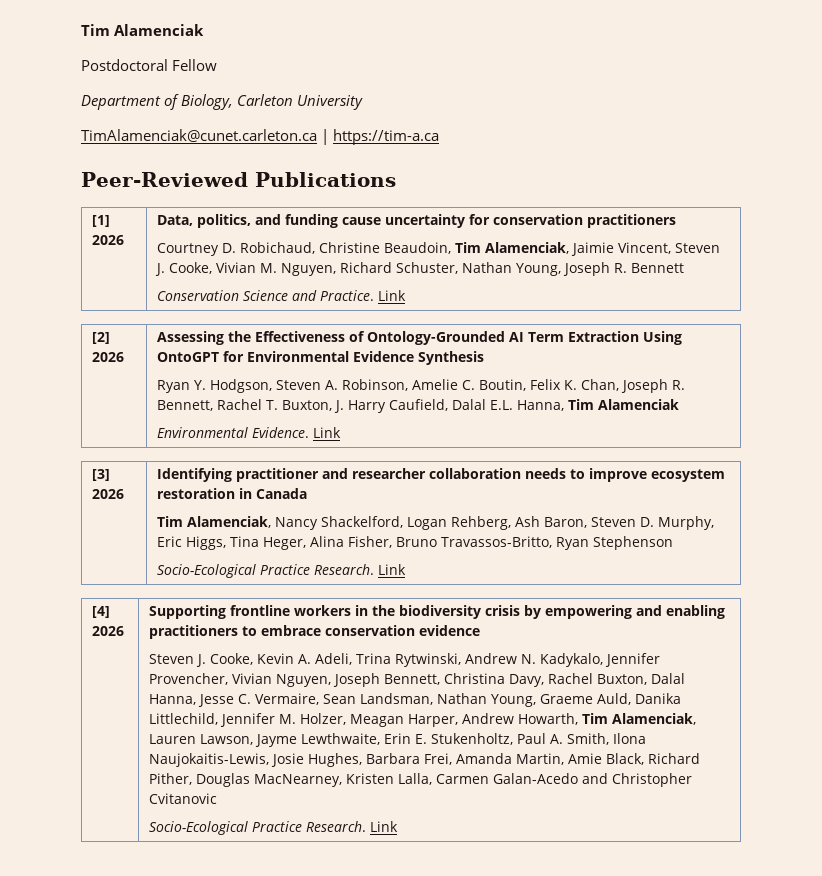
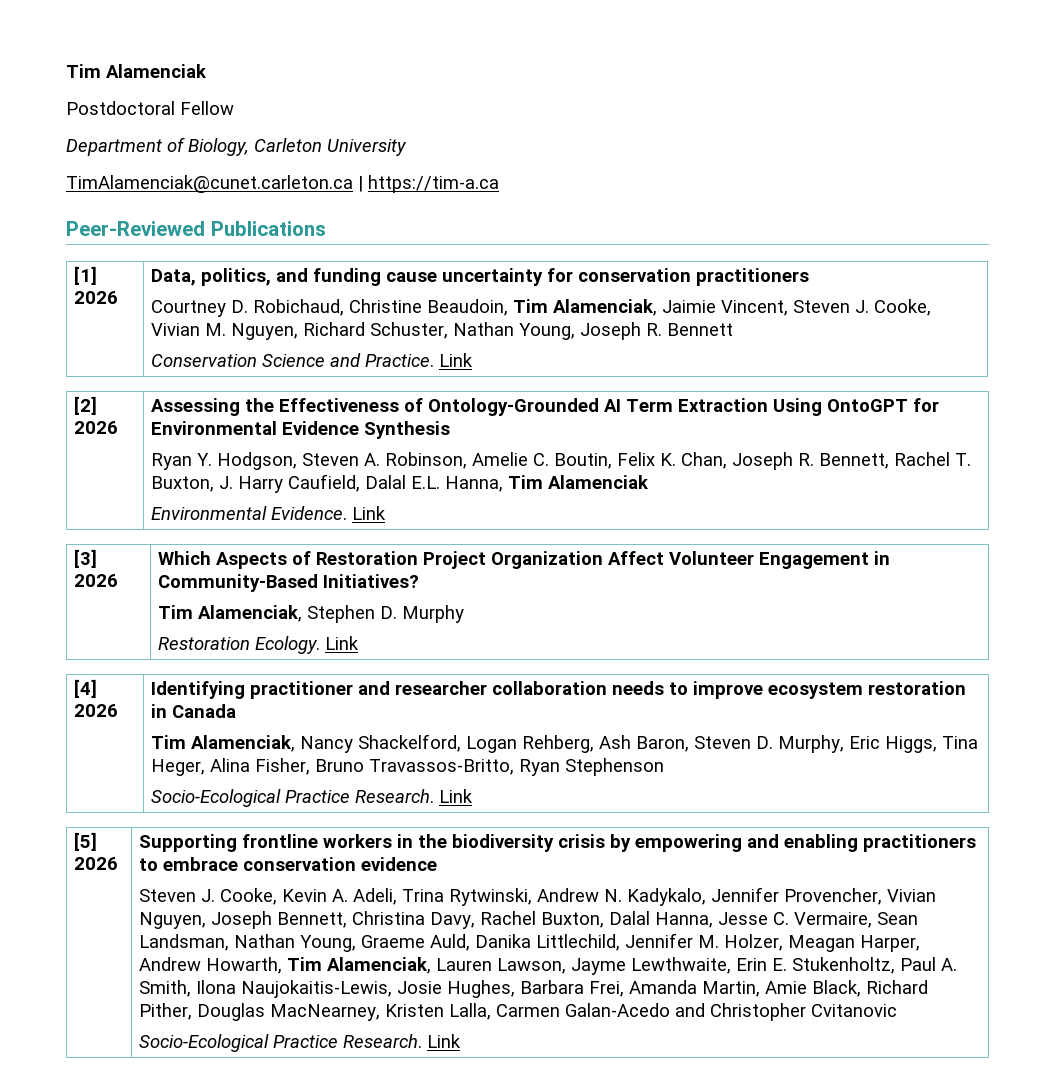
- [3] 2026 | Identifying practitioner and researcher collaboration needs to improve ecosystem restoration in Canada
+ [3] 2026 | Which Aspects of Restoration Project Organization Affect Volunteer Engagement in Community-Based Initiatives?
+ Tim Alamenciak, Stephen D. Murphy
+ Restoration Ecology. Link
+ [4] 2026 | Identifying practitioner and researcher collaboration needs to improve ecosystem restoration in Canada
- [4] 2026
+ [5] 2026

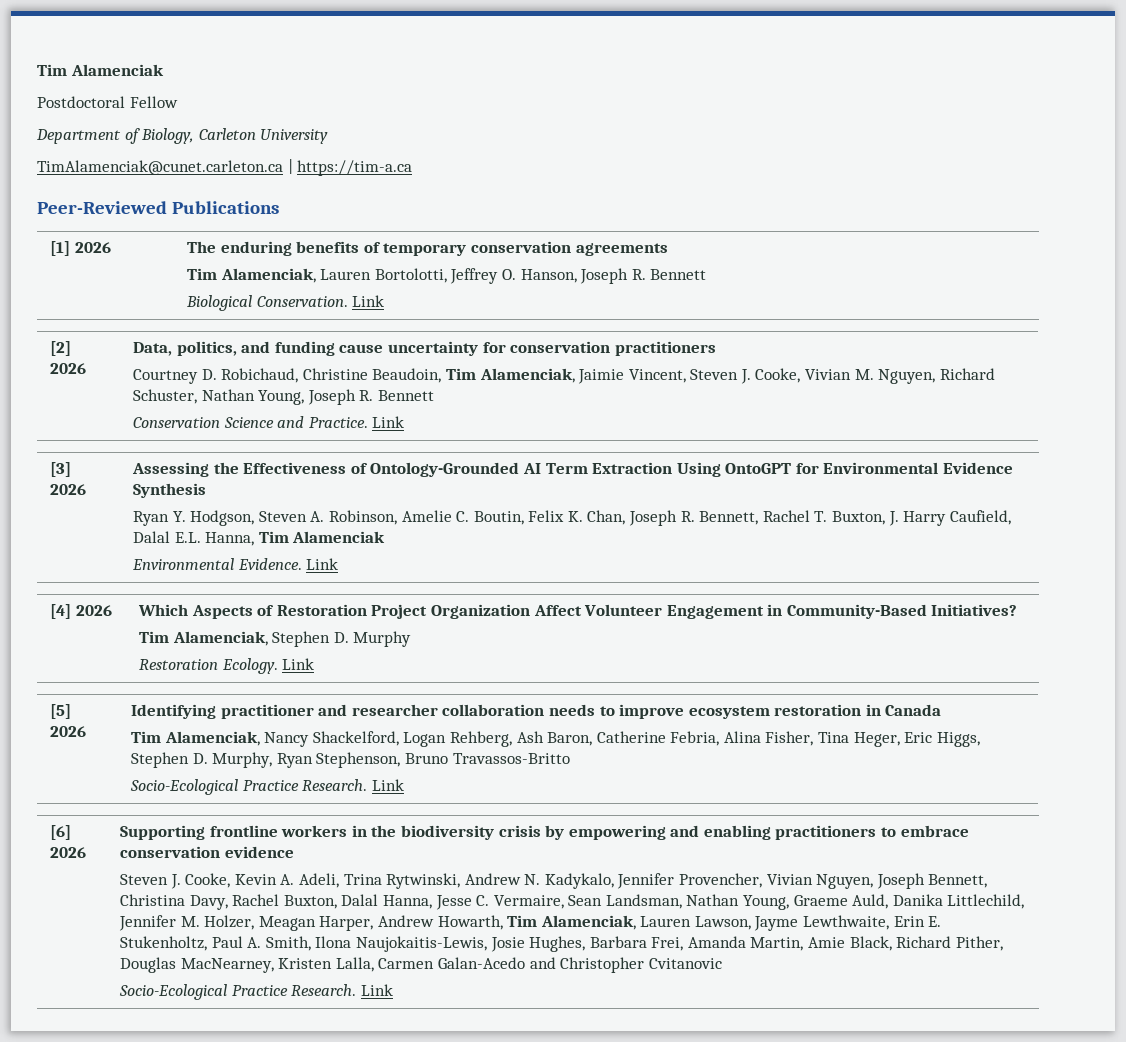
- [1] 2026 | Data, politics, and funding cause uncertainty for conservation practitioners
+ [1] 2026 | The enduring benefits of temporary conservation agreements
+ Tim Alamenciak, Lauren Bortolotti, Jeffrey O. Hanson, Joseph R. Bennett
+ Biological Conservation. Link
+ [2] 2026 | Data, politics, and funding cause uncertainty for conservation practitioners
- [2] 2026
+ [3] 2026
- [3] 2026 | Which Aspects of Restoration Project Organization Affect Volunteer Engagement in Community-Based Initiatives?
+ [4] 2026 | Which Aspects of Restoration Project Organization Affect Volunteer Engagement in Community-Based Initiatives?
- [4] 2026
+ [5] 2026
- Tim Alamenciak, Nancy Shackelford, Logan Rehberg, Ash Baron, Steven D. Murphy, Eric Higgs, Tina Heger, Alina Fisher, Bruno Travassos-Britto, Ryan Stephenson
+ Tim Alamenciak, Nancy Shackelford, Logan Rehberg, Ash Baron, Catherine Febria, Alina Fisher, Tina Heger, Eric Higgs, Stephen D. Murphy, Ryan Stephenson, Bruno Travassos-Britto
- [5] 2026
+ [6] 2026

